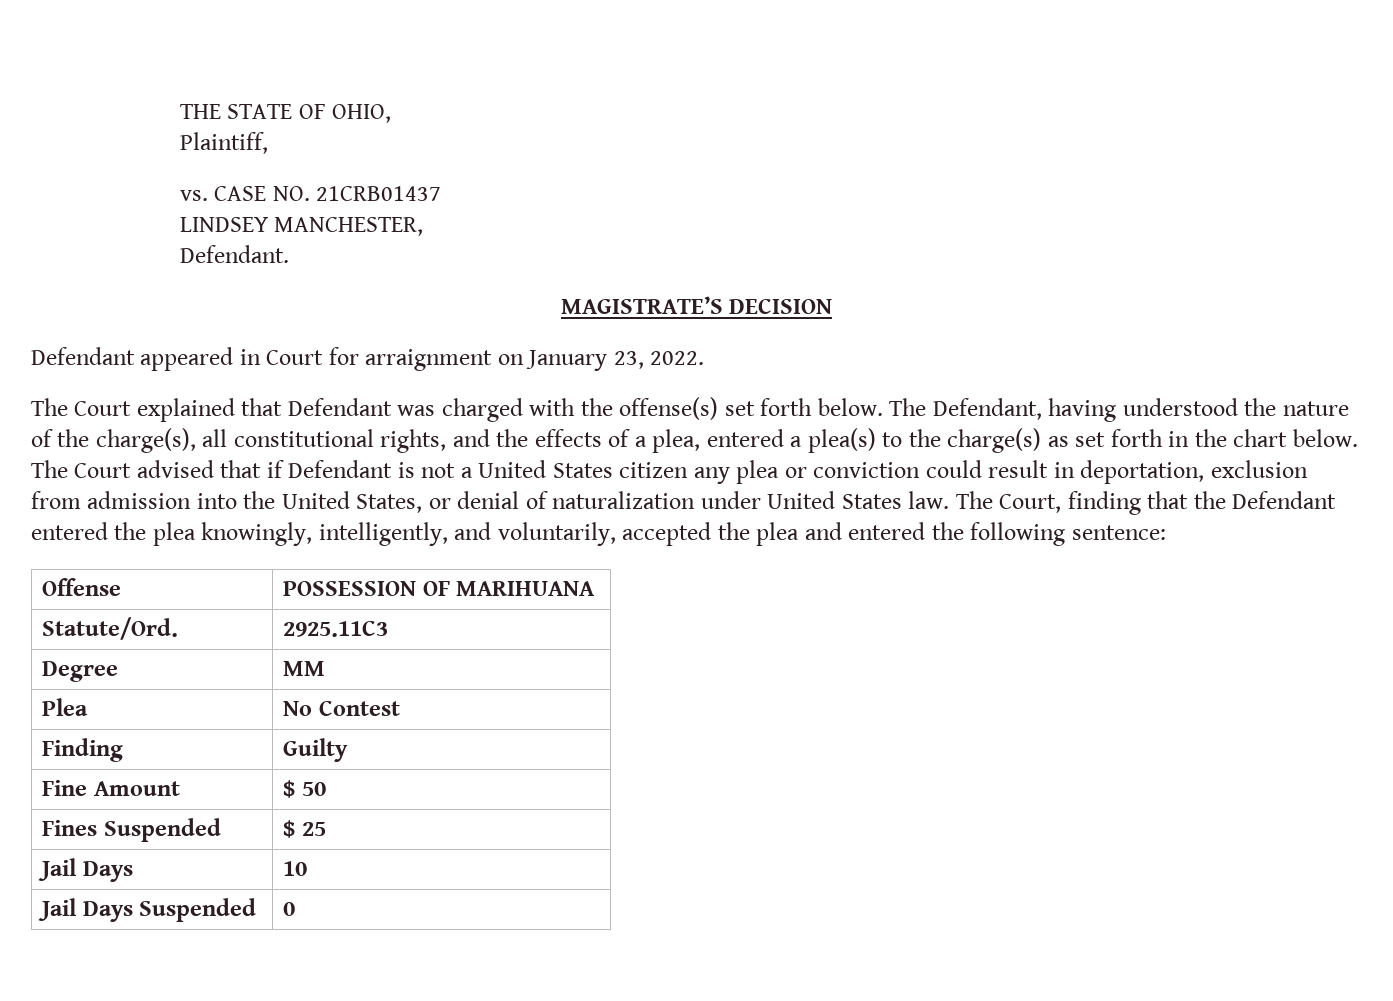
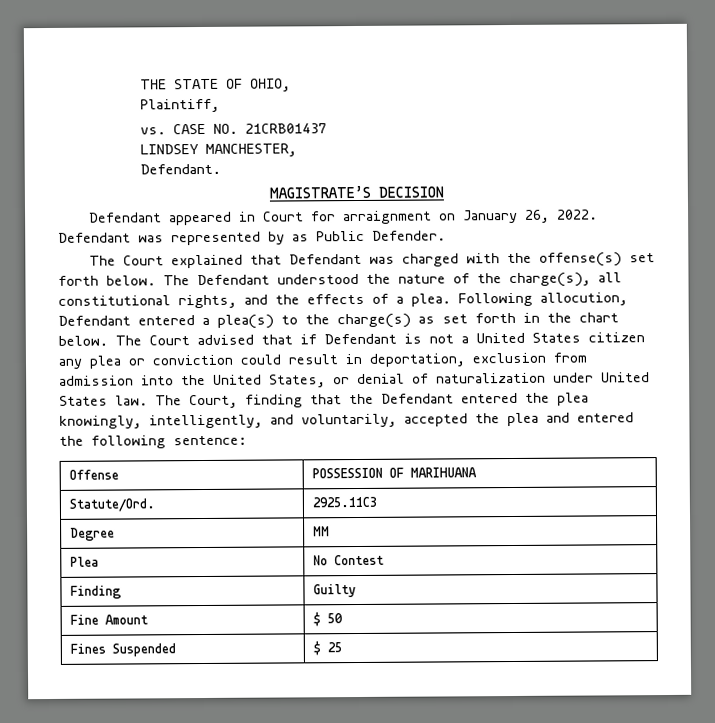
- Defendant appeared in Court for arraignment on January 23, 2022.
+ Defendant appeared in Court for arraignment on January 26, 2022. Defendant was represented by as Public Defender.
- The Defendant, having understood the nature of the charge(s), all constitutional rights, and the effects of a plea, entered a plea(s) to the charge(s) as set forth in the chart below.
+ The Defendant understood the nature of the charge(s), all constitutional rights, and the effects of a plea. Following allocution, Defendant entered a plea(s) to the charge(s) as set forth in the chart below.
- Jail Days | 10
- Jail Days Suspended | 0

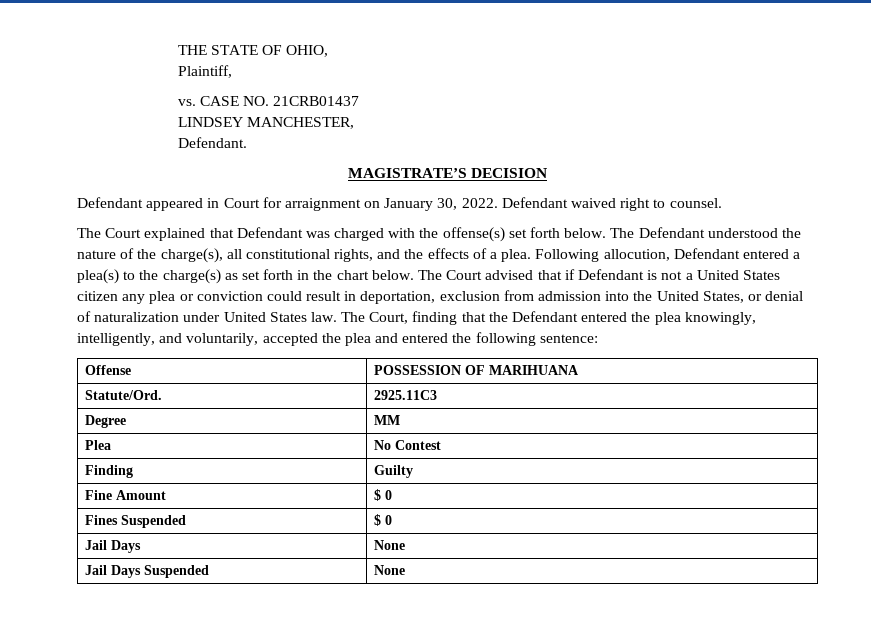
- Defendant appeared in Court for arraignment on January 26, 2022.
+ Defendant appeared in Court for arraignment on January 30, 2022.
- Defendant was represented by as Public Defender.
+ Defendant waived right to counsel.
- Fine Amount | $ 50
+ Fine Amount | $ 0
- Fines Suspended | $ 25
+ Fines Suspended | $ 0
+ Jail Days | None
+ Jail Days Suspended | None

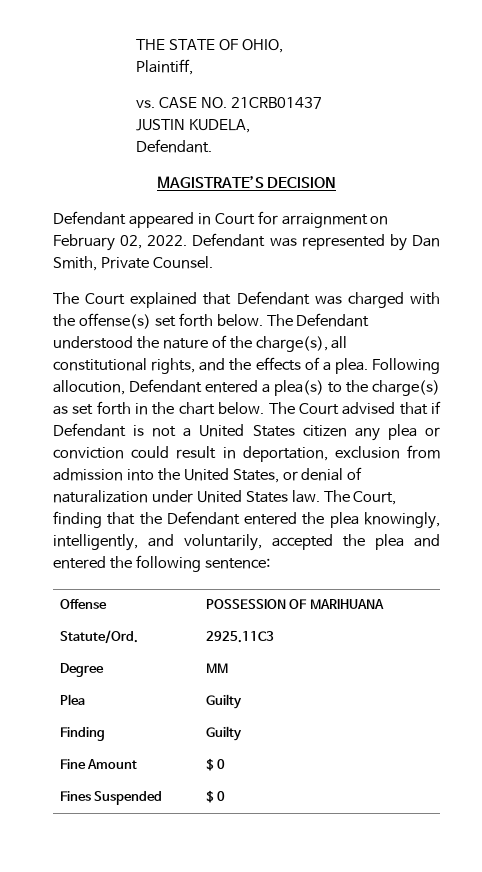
- LINDSEY MANCHESTER,
+ JUSTIN KUDELA,
- Defendant appeared in Court for arraignment on January 30, 2022. Defendant waived right to counsel.
+ Defendant appeared in Court for arraignment on February 02, 2022. Defendant was represented by Dan Smith, Private Counsel.
- Plea | No Contest
+ Plea | Guilty
- Jail Days | None
- Jail Days Suspended | None

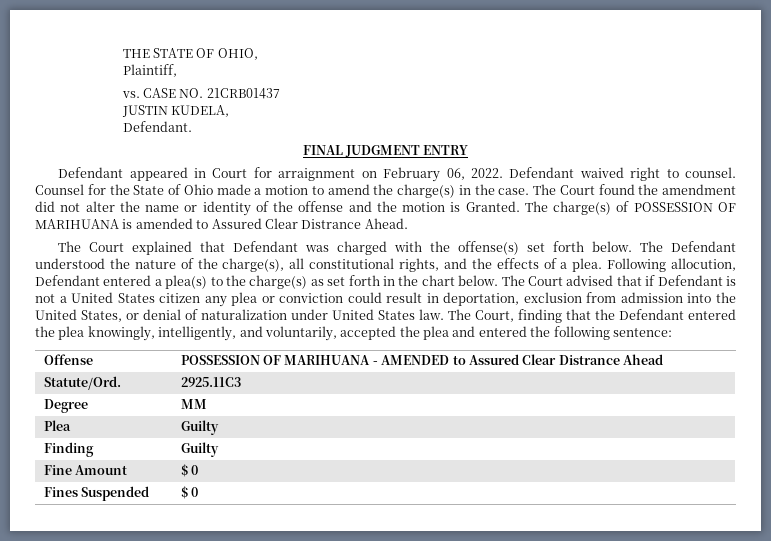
- MAGISTRATE’S DECISION
+ FINAL JUDGMENT ENTRY
- Defendant appeared in Court for arraignment on February 02, 2022.
+ Defendant appeared in Court for arraignment on February 06, 2022.
- Defendant was represented by Dan Smith, Private Counsel.
+ Defendant waived right to counsel. Counsel for the State of Ohio made a motion to amend the charge(s) in the case. The Court found the amendment did not alter the name or identity of the offense and the motion is Granted. The charge(s) of POSSESSION OF MARIHUANA is amended to Assured Clear Distrance Ahead.
- Offense | POSSESSION OF MARIHUANA
+ Offense | POSSESSION OF MARIHUANA - AMENDED to Assured Clear Distrance Ahead

